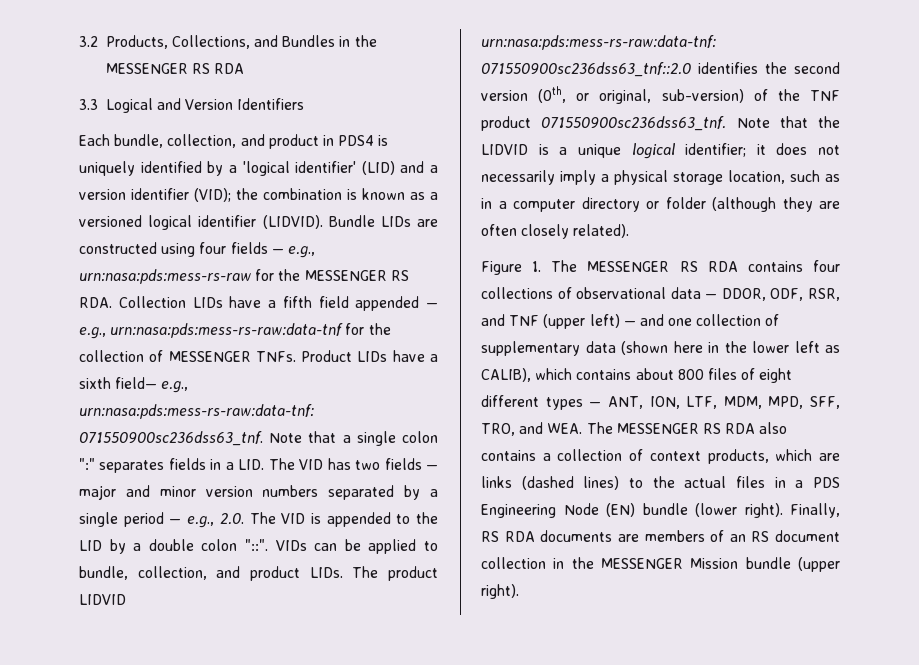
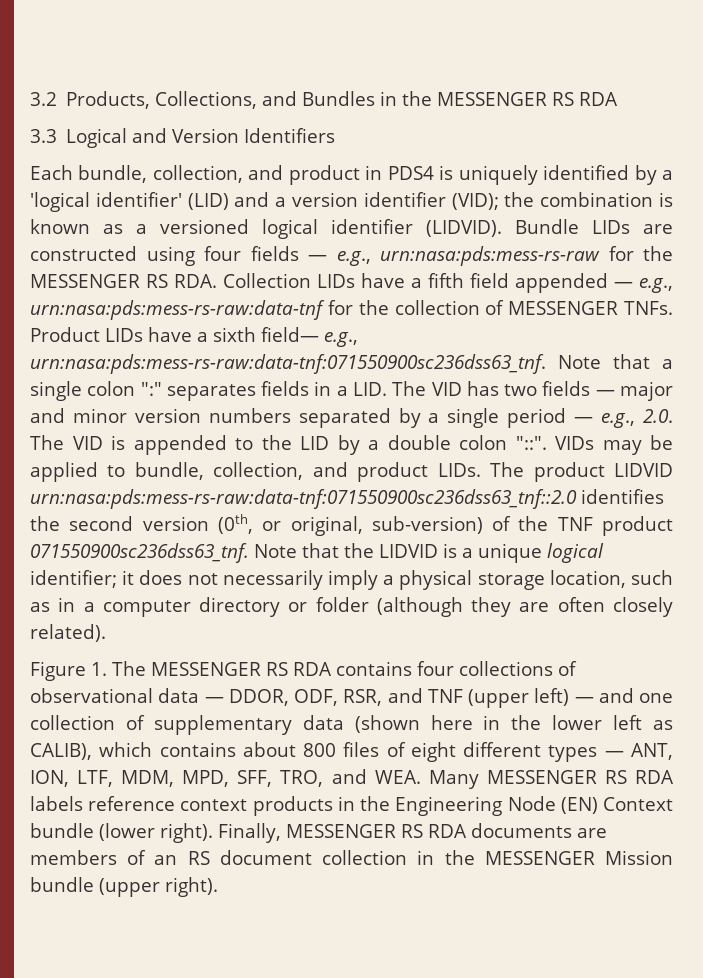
- VIDs can be applied to bundle, collection, and product LIDs.
+ VIDs may be applied to bundle, collection, and product LIDs.
- Figure 1. The MESSENGER RS RDA contains four collections of observational data — DDOR, ODF, RSR, and TNF (upper left) — and one collection of supplementary data (shown here in the lower left as CALIB), which contains about 800 files of eight different types — ANT, ION, LTF, MDM, MPD, SFF, TRO, and WEA. The MESSENGER RS RDA also contains a collection of context products, which are links (dashed lines) to the actual files in a PDS Engineering Node (EN) bundle (lower right).
+ Figure 1. The MESSENGER RS RDA contains four collections of observational data — DDOR, ODF, RSR, and TNF (upper left) — and one collection of supplementary data (shown here in the lower left as CALIB), which contains about 800 files of eight different types — ANT, ION, LTF, MDM, MPD, SFF, TRO, and WEA. Many MESSENGER RS RDA labels reference context products in the Engineering Node (EN) Context bundle (lower right).
- Finally, RS RDA documents are members of an RS document collection in the MESSENGER Mission bundle (upper right).
+ Finally, MESSENGER RS RDA documents are members of an RS document collection in the MESSENGER Mission bundle (upper right).

